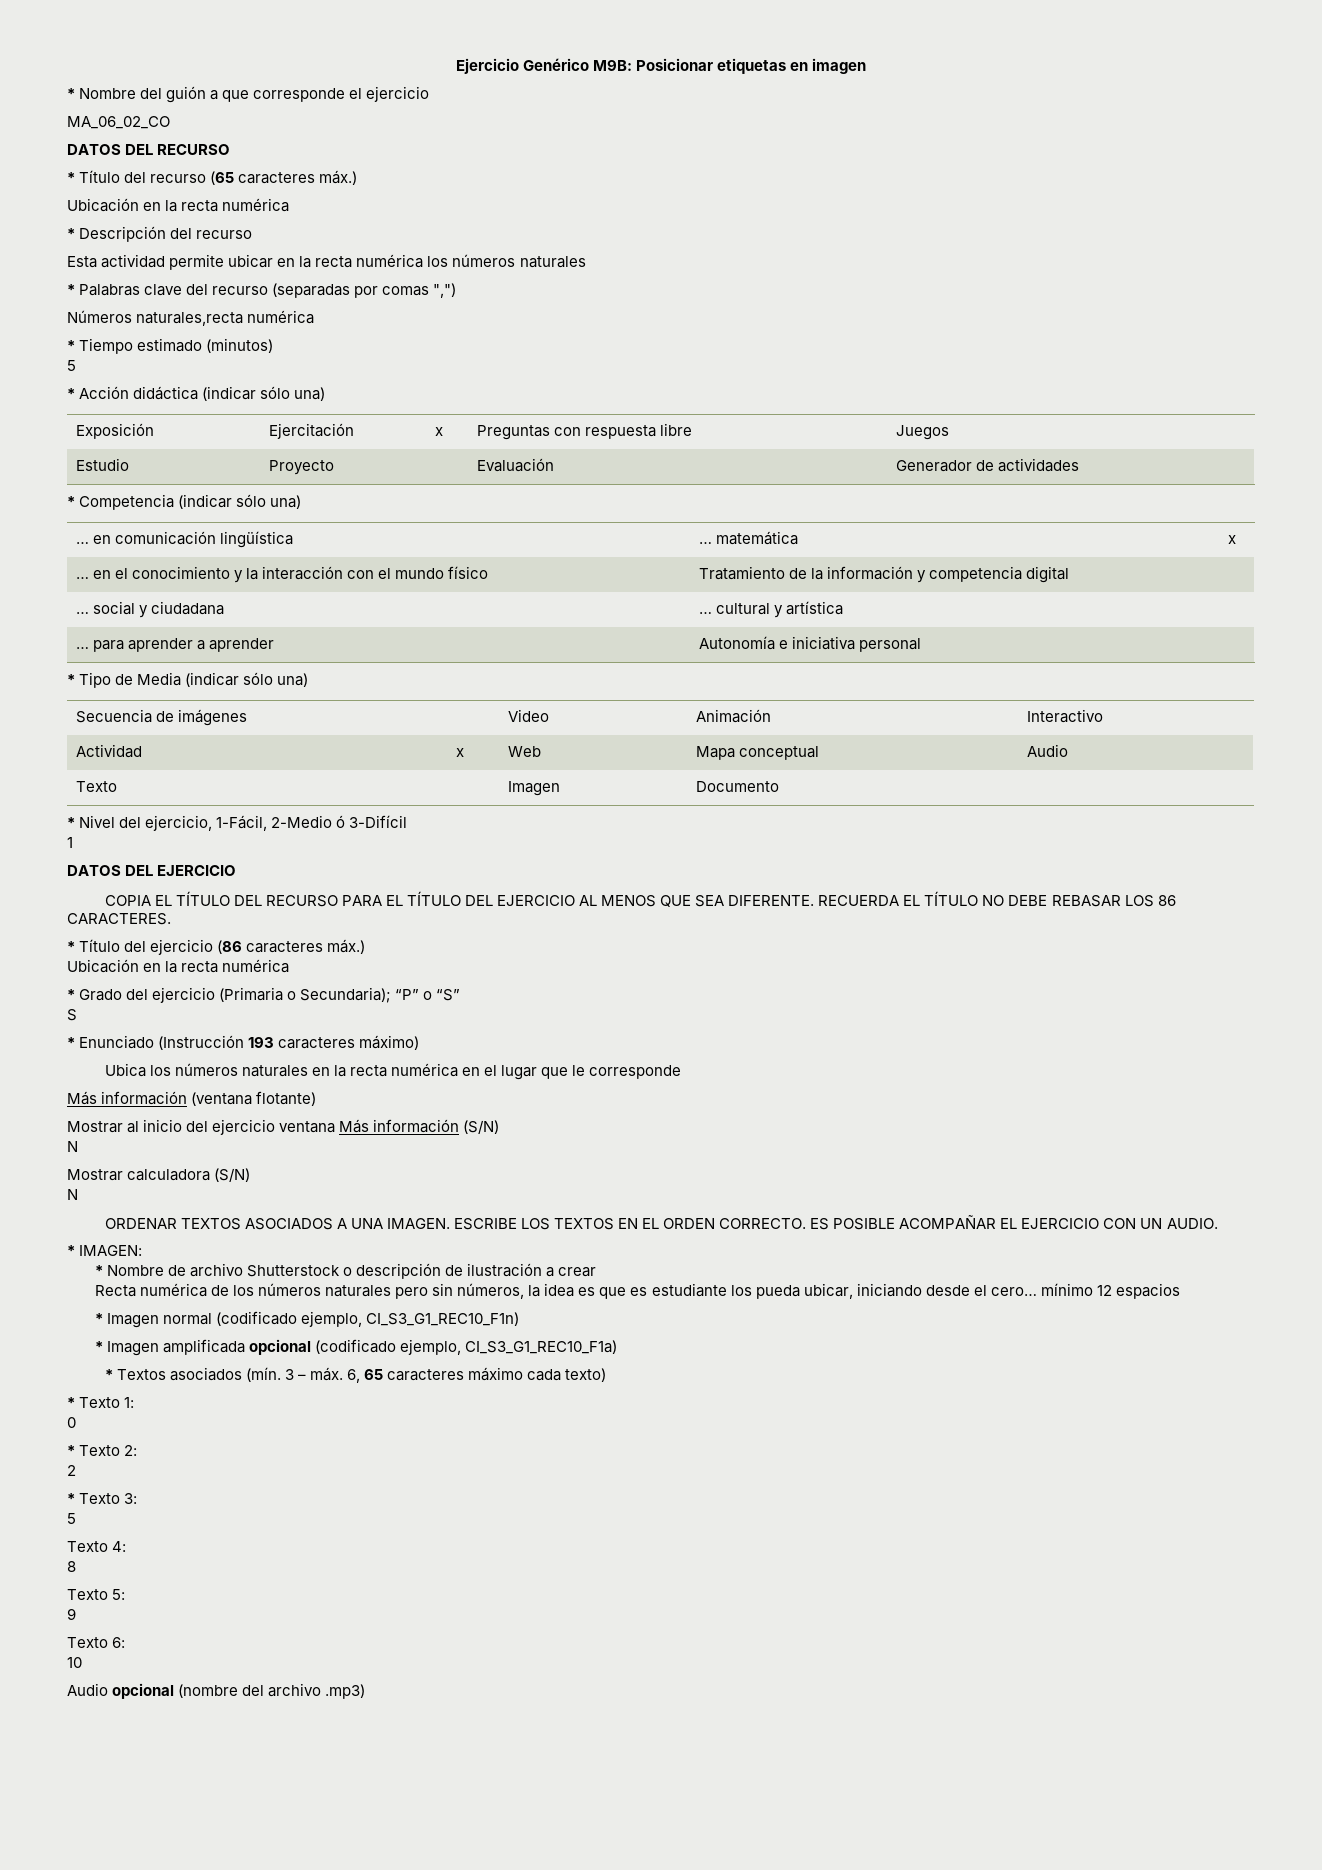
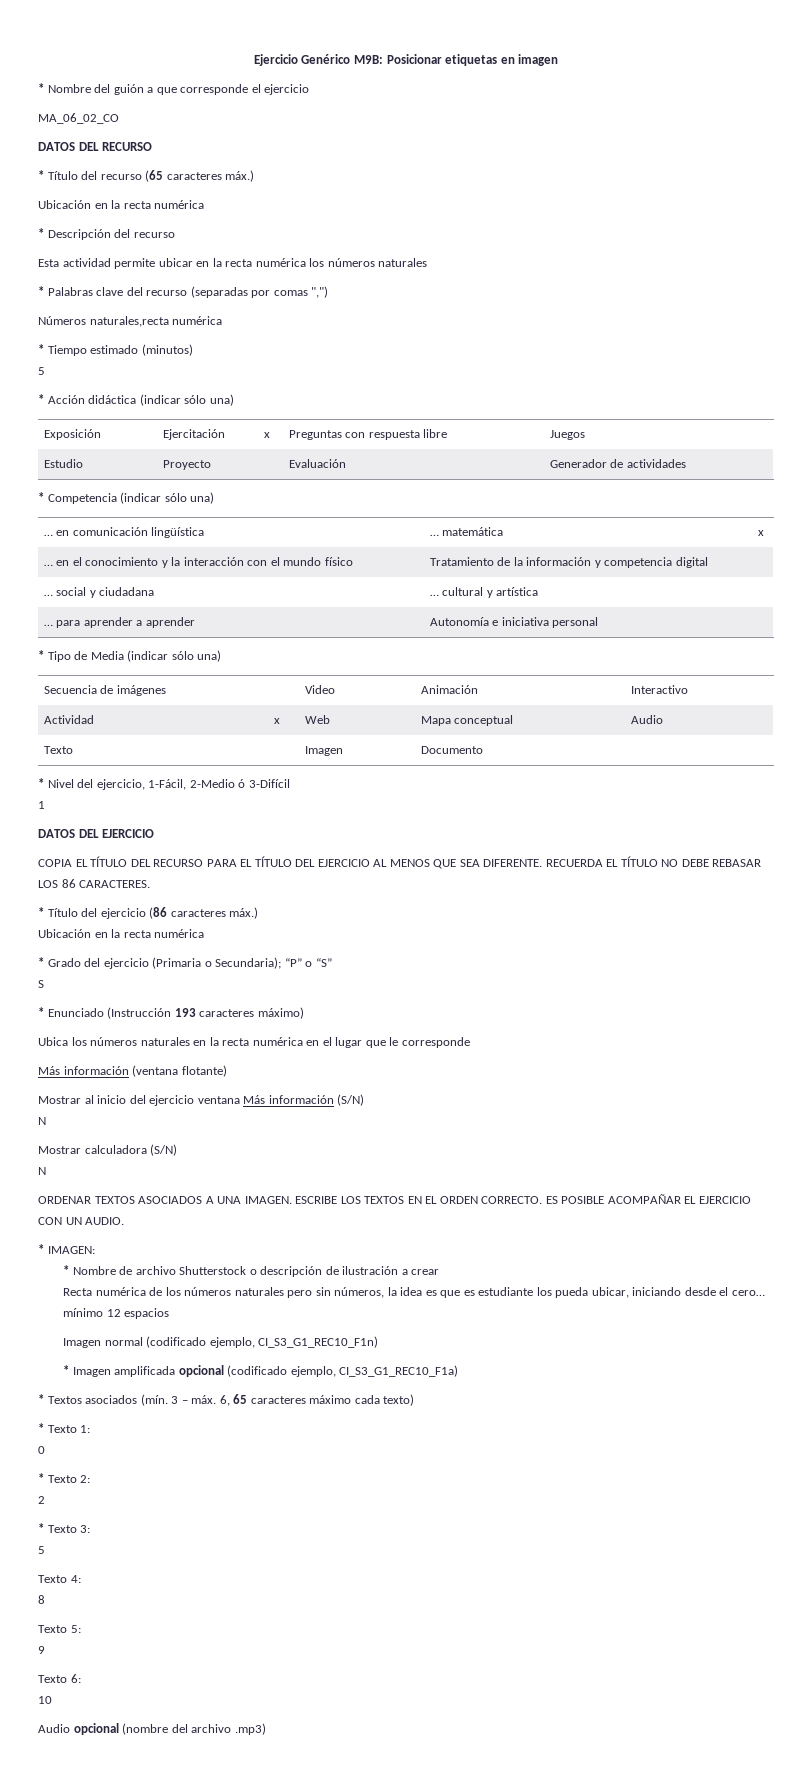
- * Imagen normal (codificado ejemplo, CI_S3_G1_REC10_F1n)
+ Imagen normal (codificado ejemplo, CI_S3_G1_REC10_F1n)

